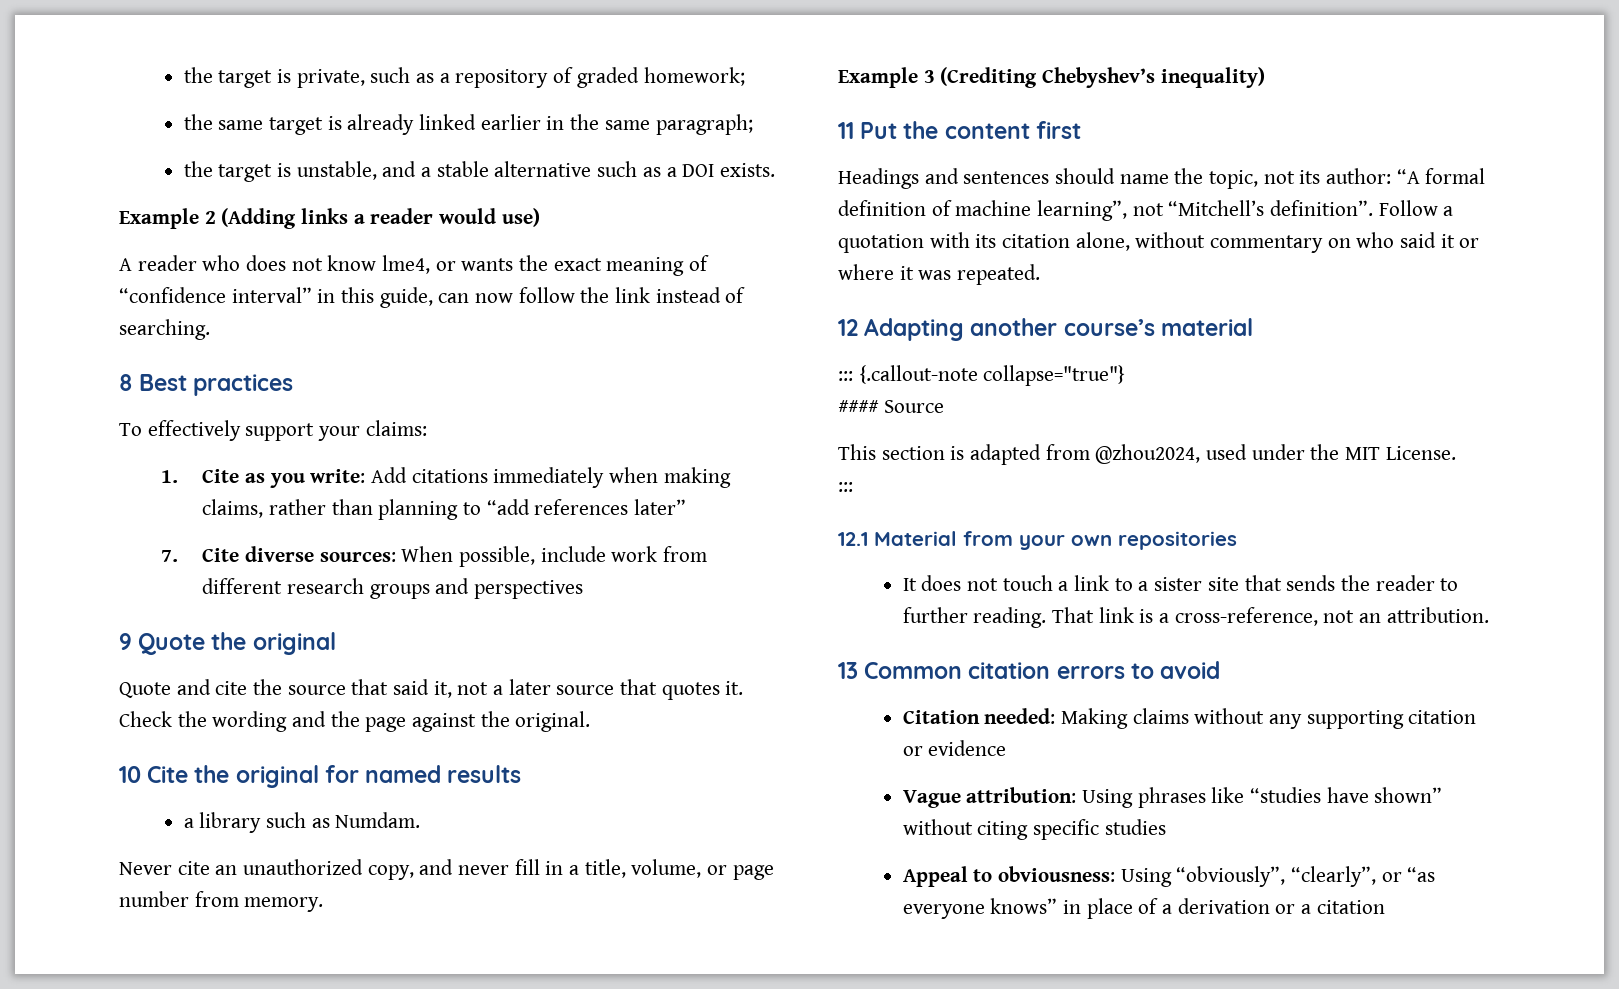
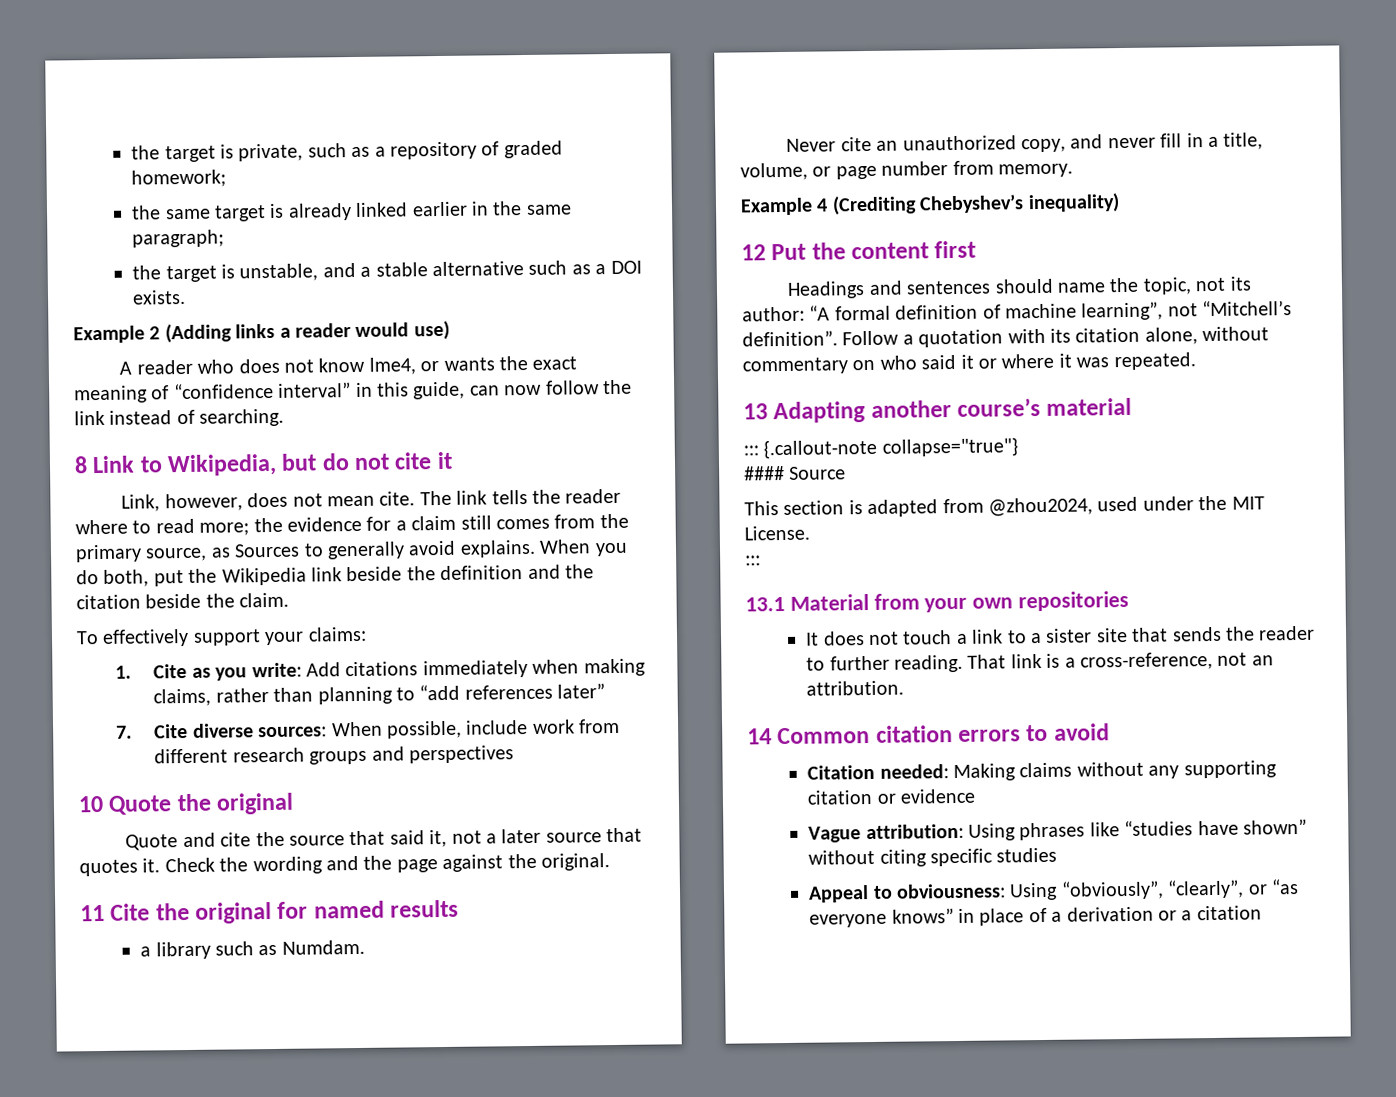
- 8 Best practices
+ 8 Link to Wikipedia, but do not cite it
+ Link, however, does not mean cite. The link tells the reader where to read more; the evidence for a claim still comes from the primary source, as Sources to generally avoid explains. When you do both, put the Wikipedia link beside the definition and the citation beside the claim.
- 9 Quote the original
+ 10 Quote the original
- 10 Cite the original for named results
+ 11 Cite the original for named results
- Example 3 (Crediting Chebyshev’s inequality)
+ Example 4 (Crediting Chebyshev’s inequality)
- 11 Put the content first
+ 12 Put the content first
- 12 Adapting another course’s material
+ 13 Adapting another course’s material
- 12.1 Material from your own repositories
+ 13.1 Material from your own repositories
- 13 Common citation errors to avoid
+ 14 Common citation errors to avoid

